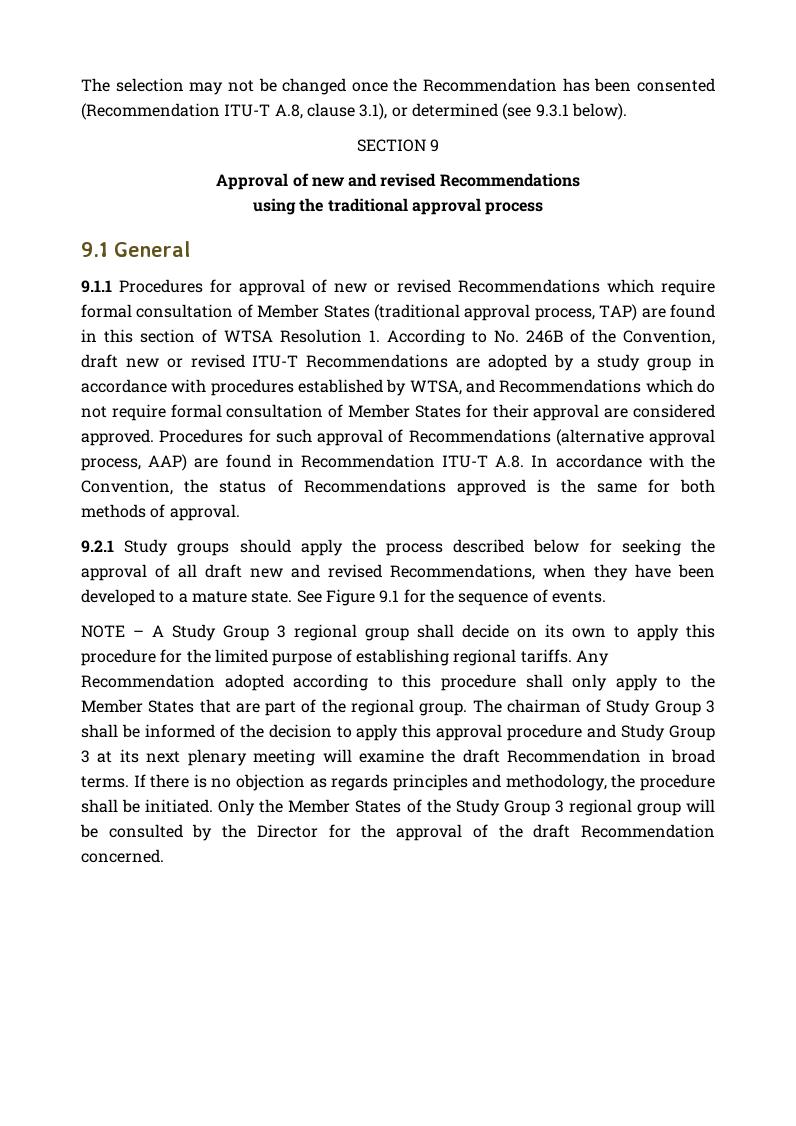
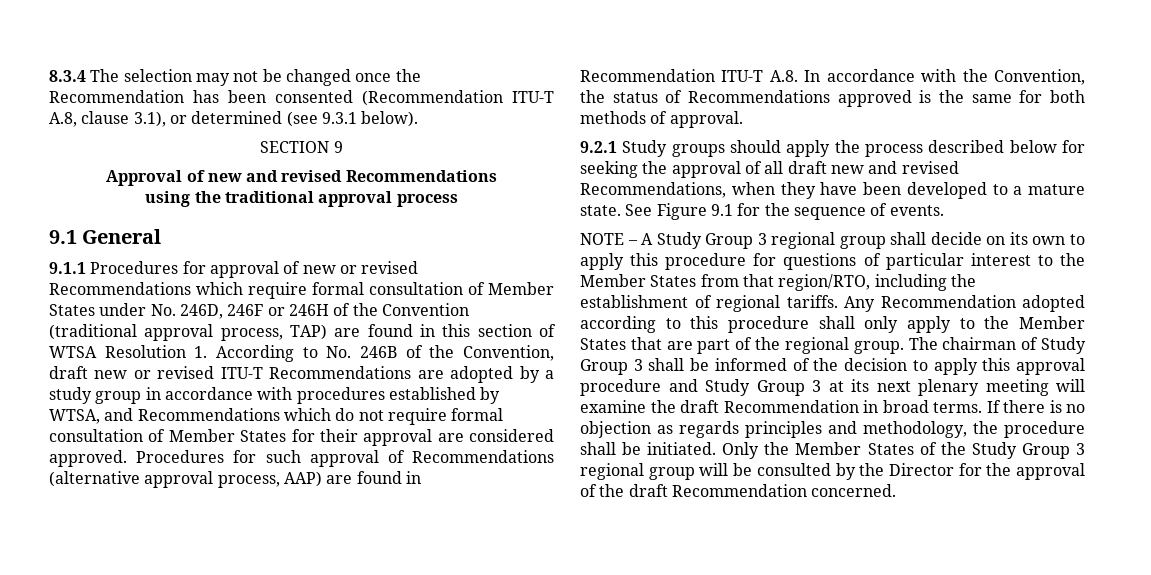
- The selection may not be changed once the Recommendation has been consented (Recommendation ITU-T A.8, clause 3.1), or determined (see 9.3.1 below).
+ 8.3.4 The selection may not be changed once the Recommendation has been consented (Recommendation ITU-T A.8, clause 3.1), or determined (see 9.3.1 below).
- 9.1.1 Procedures for approval of new or revised Recommendations which require formal consultation of Member States (traditional approval process, TAP) are found in this section of WTSA Resolution 1. According to No. 246B of the Convention, draft new or revised ITU-T Recommendations are adopted by a study group in accordance with procedures established by WTSA, and Recommendations which do not require formal consultation of Member States for their approval are considered approved.
+ 9.1.1 Procedures for approval of new or revised Recommendations which require formal consultation of Member States under No. 246D, 246F or 246H of the Convention (traditional approval process, TAP) are found in this section of WTSA Resolution 1. According to No. 246B of the Convention, draft new or revised ITU-T Recommendations are adopted by a study group in accordance with procedures established by WTSA, and Recommendations which do not require formal consultation of Member States for their approval are considered approved.
- NOTE – A Study Group 3 regional group shall decide on its own to apply this procedure for the limited purpose of establishing regional tariffs.
+ NOTE – A Study Group 3 regional group shall decide on its own to apply this procedure for questions of particular interest to the Member States from that region/RTO, including the establishment of regional tariffs.

